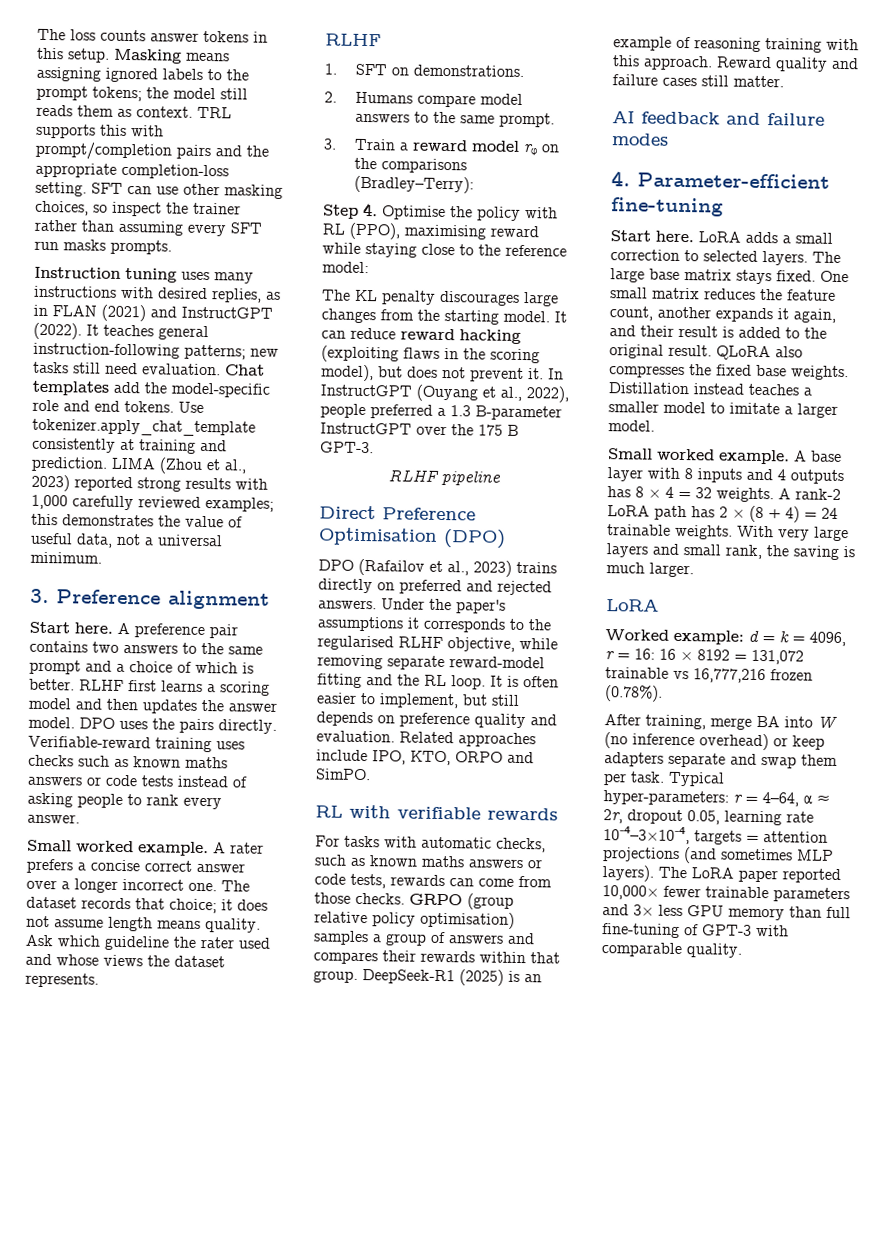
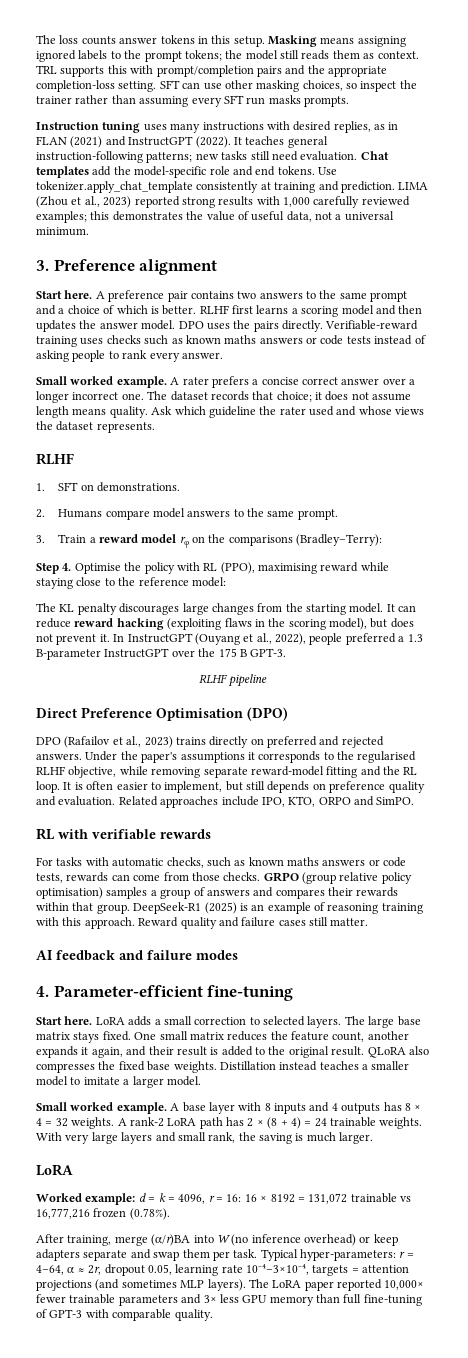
- After training, merge BA into W (no inference overhead) or keep adapters separate and swap them per task.
+ After training, merge (α/r)BA into W (no inference overhead) or keep adapters separate and swap them per task.

